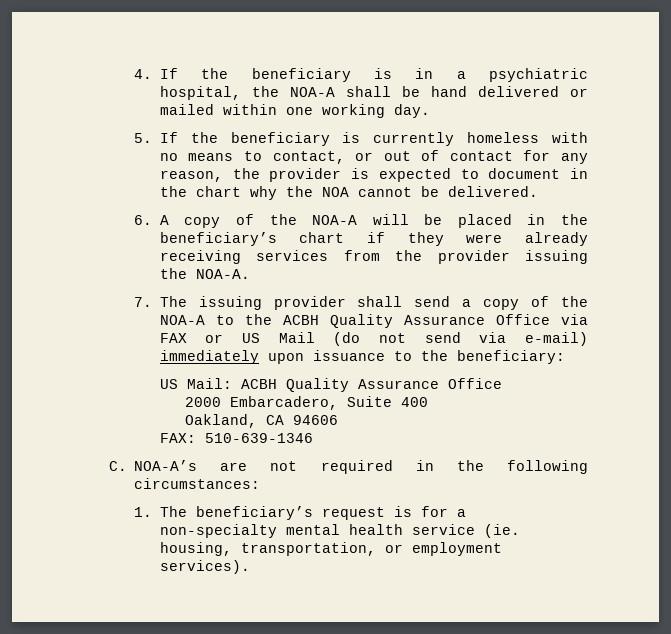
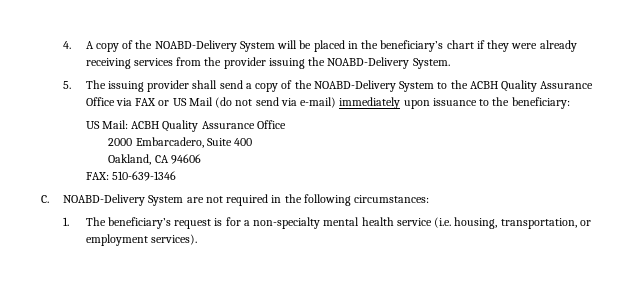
- 4. If the beneficiary is in a psychiatric hospital, the NOA-A shall be hand delivered or mailed within one working day.
- 5. If the beneficiary is currently homeless with no means to contact, or out of contact for any reason, the provider is expected to document in the chart why the NOA cannot be delivered.
- 6. A copy of the NOA-A will be placed in the beneficiary’s chart if they were already receiving services from the provider issuing the NOA-A.
- 7. The issuing provider shall send a copy of the NOA-A to the ACBH Quality Assurance Office via FAX or US Mail (do not send via e-mail) immediately upon issuance to the beneficiary:
+ 4. A copy of the NOABD-Delivery System will be placed in the beneficiary’s chart if they were already receiving services from the provider issuing the NOABD-Delivery System.
+ 5. The issuing provider shall send a copy of the NOABD-Delivery System to the ACBH Quality Assurance Office via FAX or US Mail (do not send via e-mail) immediately upon issuance to the beneficiary:
- C. NOA-A’s are not required in the following circumstances:
+ C. NOABD-Delivery System are not required in the following circumstances:
- 1. The beneficiary’s request is for a non-specialty mental health service (ie. housing, transportation, or employment services).
+ 1. The beneficiary’s request is for a non-specialty mental health service (i.e. housing, transportation, or employment services).

